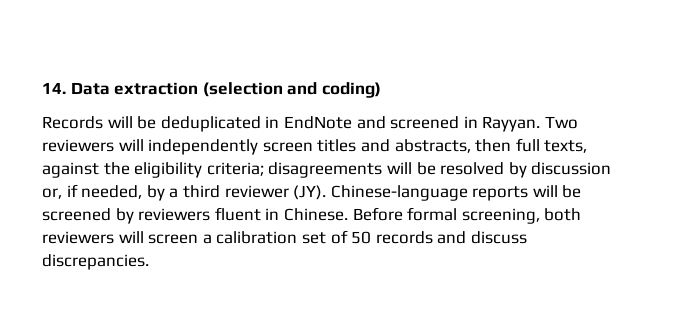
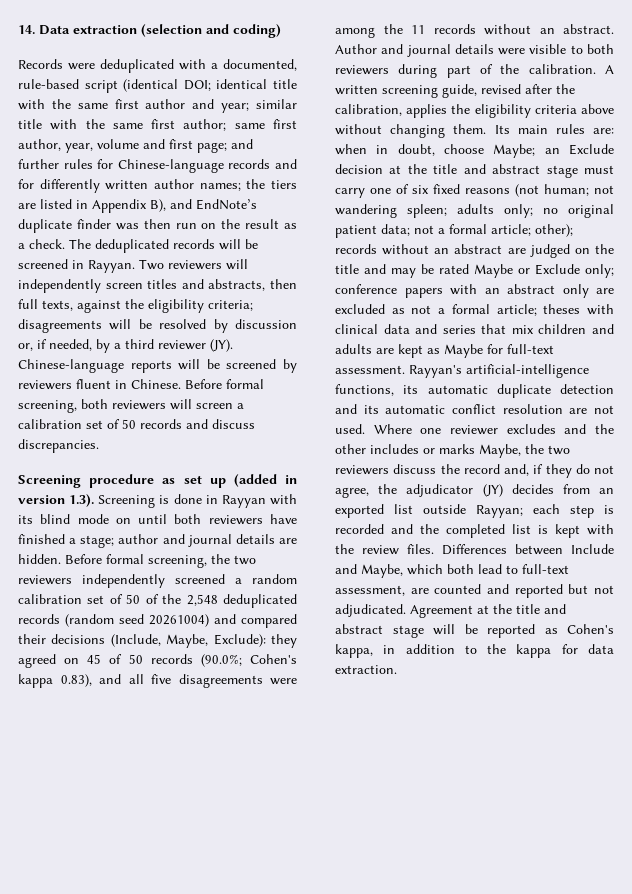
- Records will be deduplicated in EndNote and screened in Rayyan.
+ Records were deduplicated with a documented, rule-based script (identical DOI; identical title with the same first author and year; similar title with the same first author; same first author, year, volume and first page; and further rules for Chinese-language records and for differently written author names; the tiers are listed in Appendix B), and EndNote’s duplicate finder was then run on the result as a check. The deduplicated records will be screened in Rayyan.
+ Screening procedure as set up (added in version 1.3). Screening is done in Rayyan with its blind mode on until both reviewers have finished a stage; author and journal details are hidden. Before formal screening, the two reviewers independently screened a random calibration set of 50 of the 2,548 deduplicated records (random seed 20261004) and compared their decisions (Include, Maybe, Exclude): they agreed on 45 of 50 records (90.0%; Cohen's kappa 0.83), and all five disagreements were among the 11 records without an abstract. Author and journal details were visible to both reviewers during part of the calibration. A written screening guide, revised after the calibration, applies the eligibility criteria above without changing them. Its main rules are: when in doubt, choose Maybe; an Exclude decision at the title and abstract stage must carry one of six fixed reasons (not human; not wandering spleen; adults only; no original patient data; not a formal article; other); records without an abstract are judged on the title and may be rated Maybe or Exclude only; conference papers with an abstract only are excluded as not a formal article; theses with clinical data and series that mix children and adults are kept as Maybe for full-text assessment. Rayyan's artificial-intelligence functions, its automatic duplicate detection and its automatic conflict resolution are not used. Where one reviewer excludes and the other includes or marks Maybe, the two reviewers discuss the record and, if they do not agree, the adjudicator (JY) decides from an exported list outside Rayyan; each step is recorded and the completed list is kept with the review files. Differences between Include and Maybe, which both lead to full-text assessment, are counted and reported but not adjudicated. Agreement at the title and abstract stage will be reported as Cohen's kappa, in addition to the kappa for data extraction.

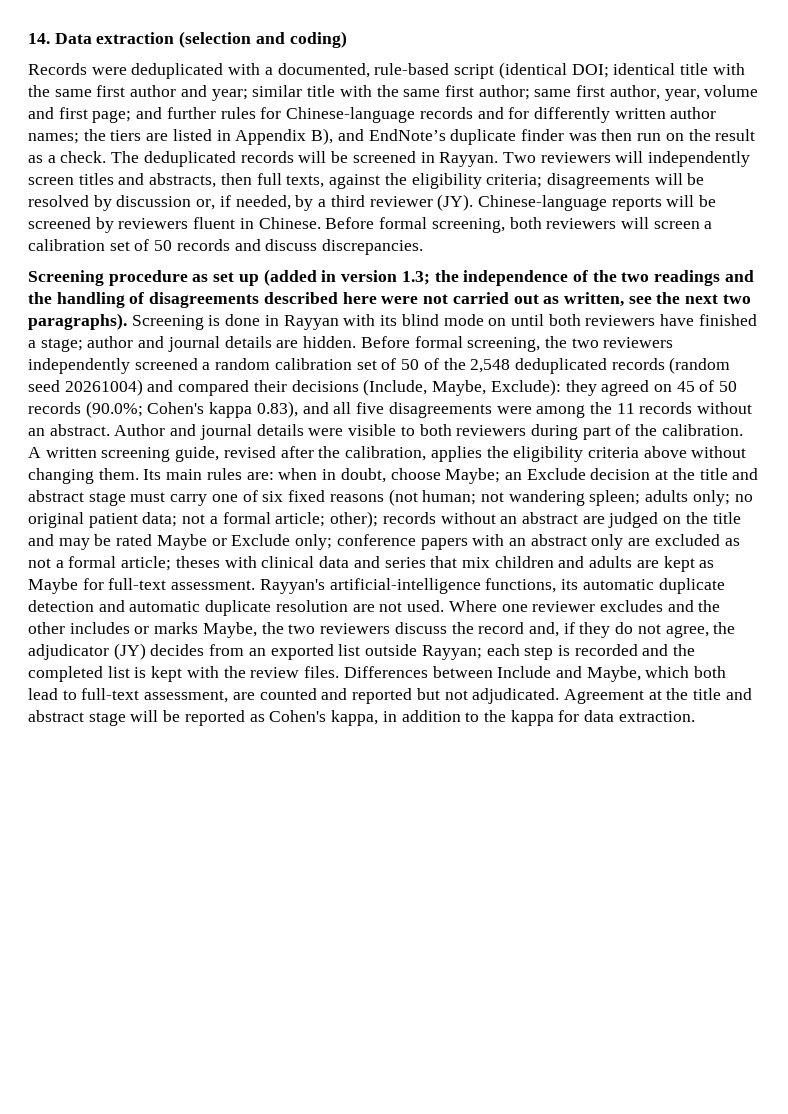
- Screening procedure as set up (added in version 1.3). Screening is done in Rayyan with its blind mode on until both reviewers have finished a stage; author and journal details are hidden.
+ Screening procedure as set up (added in version 1.3; the independence of the two readings and the handling of disagreements described here were not carried out as written, see the next two paragraphs). Screening is done in Rayyan with its blind mode on until both reviewers have finished a stage; author and journal details are hidden.
- Rayyan's artificial-intelligence functions, its automatic duplicate detection and its automatic conflict resolution are not used.
+ Rayyan's artificial-intelligence functions, its automatic duplicate detection and automatic duplicate resolution are not used.

